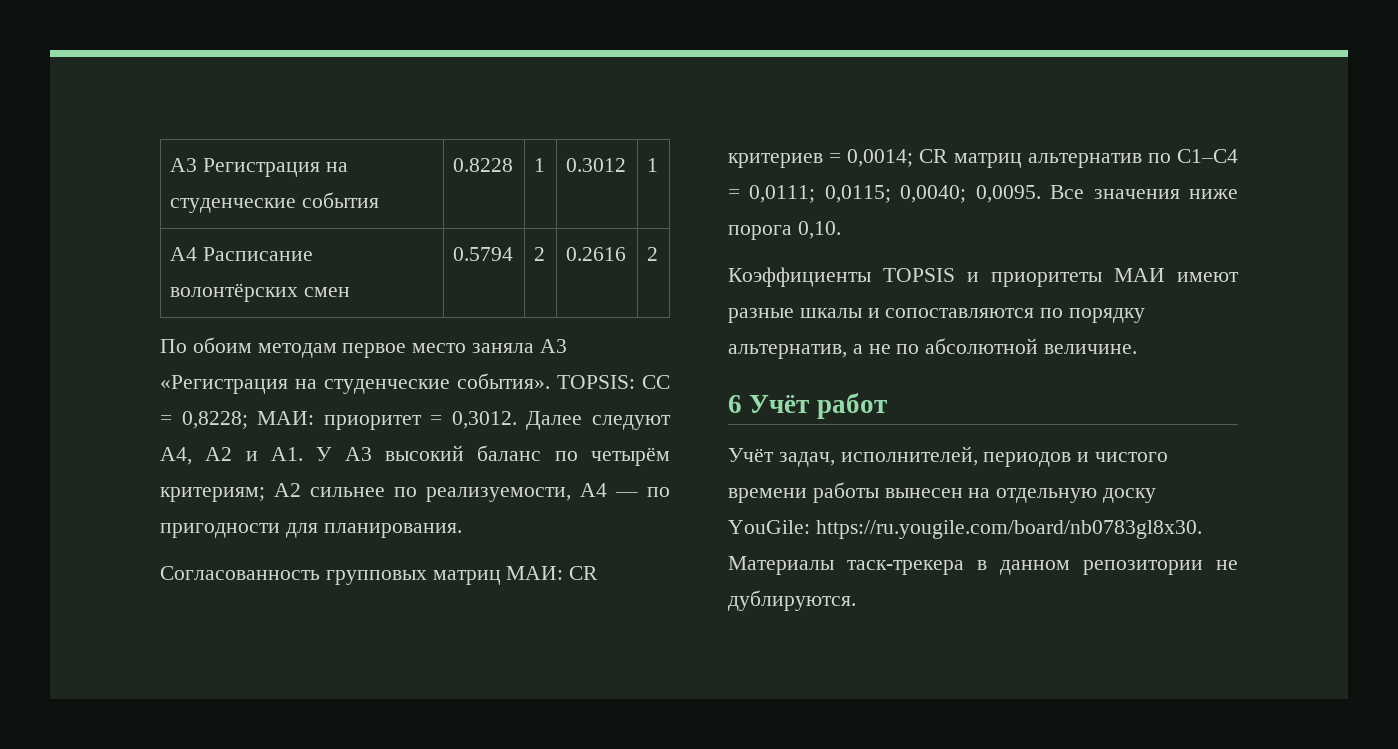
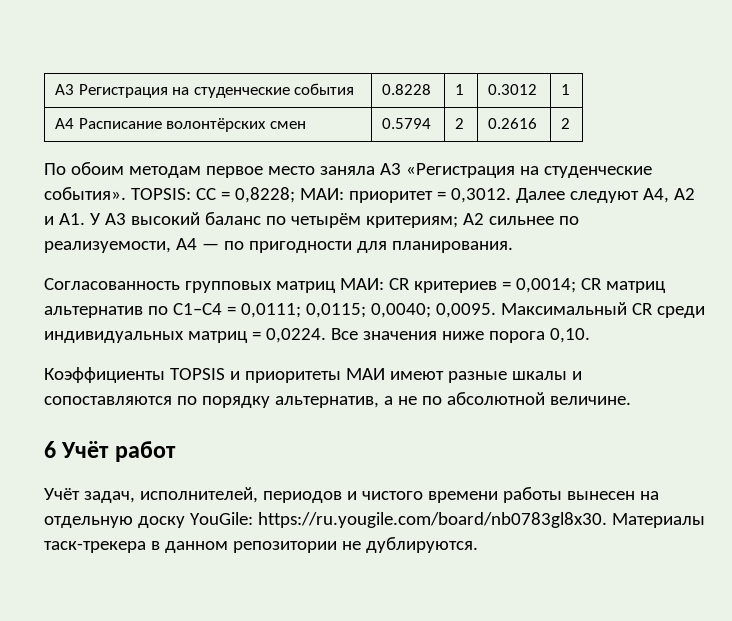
+ Максимальный CR среди индивидуальных матриц = 0,0224.

